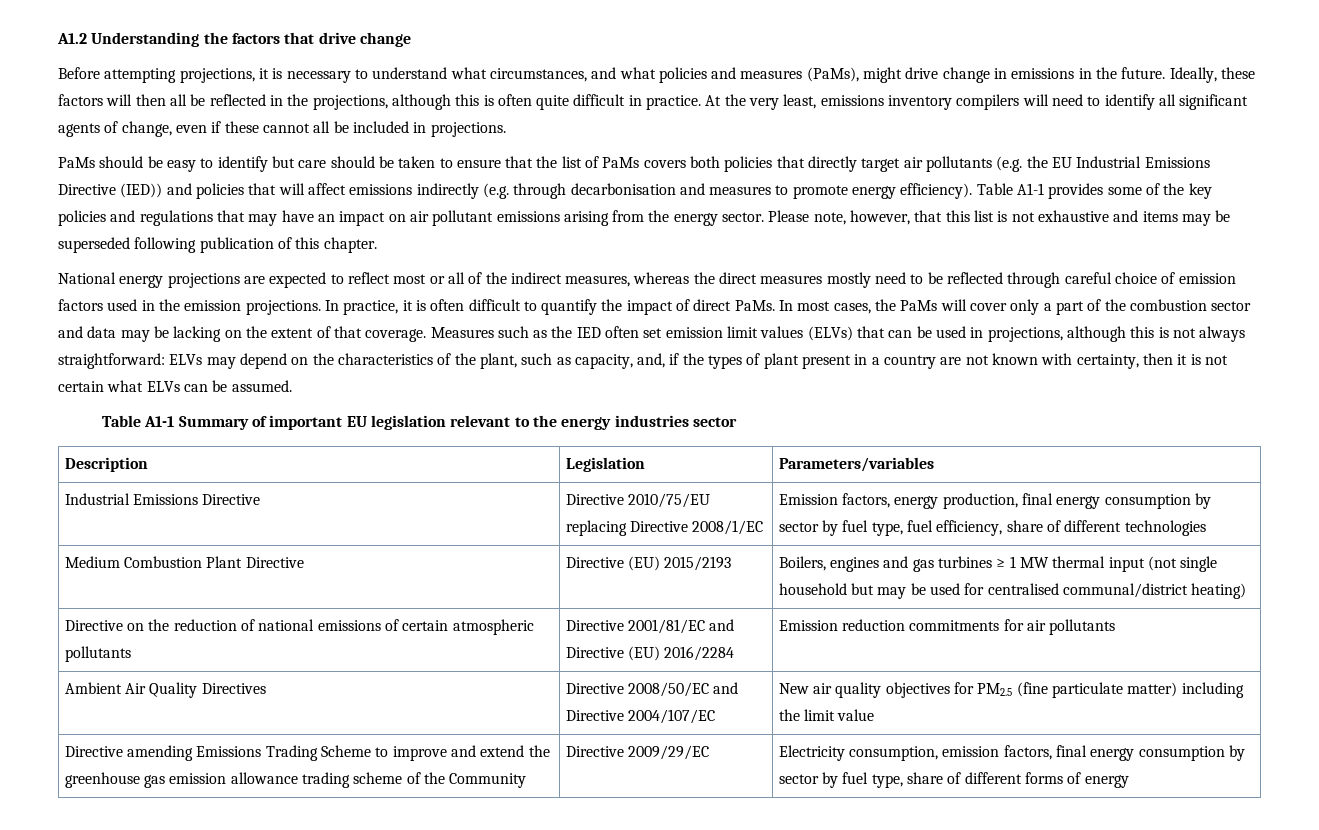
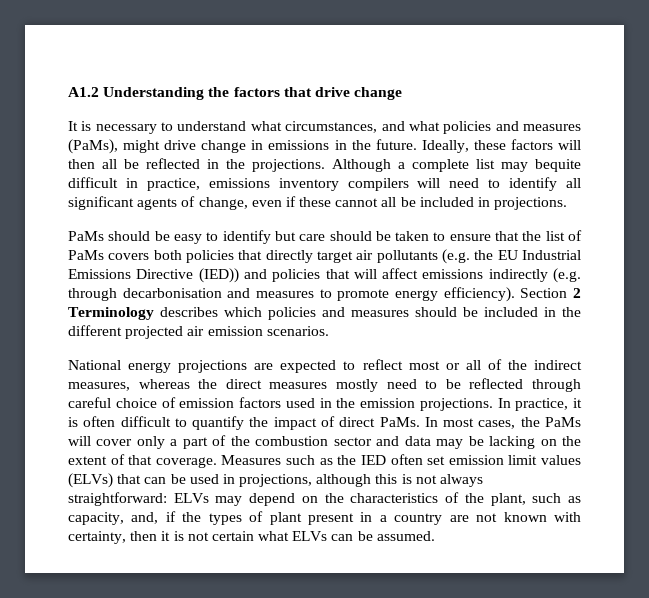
- Before attempting projections, it is necessary to understand what circumstances, and what policies and measures (PaMs), might drive change in emissions in the future.
+ It is necessary to understand what circumstances, and what policies and measures (PaMs), might drive change in emissions in the future.
- Ideally, these factors will then all be reflected in the projections, although this is often quite difficult in practice. At the very least, emissions inventory compilers will need to identify all significant agents of change, even if these cannot all be included in projections.
+ Ideally, these factors will then all be reflected in the projections. Although a complete list may bequite difficult in practice, emissions inventory compilers will need to identify all significant agents of change, even if these cannot all be included in projections.
- Table A1-1 provides some of the key policies and regulations that may have an impact on air pollutant emissions arising from the energy sector. Please note, however, that this list is not exhaustive and items may be superseded following publication of this chapter.
+ Section 2 Terminology describes which policies and measures should be included in the different projected air emission scenarios.
- Table A1-1 Summary of important EU legislation relevant to the energy industries sector
- Description | Legislation | Parameters/variables
- Industrial Emissions Directive | Directive 2010/75/EU replacing Directive 2008/1/EC | Emission factors, energy production, final energy consumption by sector by fuel type, fuel efficiency, share of different technologies
- Medium Combustion Plant Directive | Directive (EU) 2015/2193 | Boilers, engines and gas turbines ≥ 1 MW thermal input (not single household but may be used for centralised communal/district heating)
- Directive on the reduction of national emissions of certain atmospheric pollutants | Directive 2001/81/EC and Directive (EU) 2016/2284 | Emission reduction commitments for air pollutants
- Ambient Air Quality Directives | Directive 2008/50/EC and Directive 2004/107/EC | New air quality objectives for PM2.5 (fine particulate matter) including the limit value
- Directive amending Emissions Trading Scheme to improve and extend the greenhouse gas emission allowance trading scheme of the Community | Directive 2009/29/EC | Electricity consumption, emission factors, final energy consumption by sector by fuel type, share of different forms of energy

